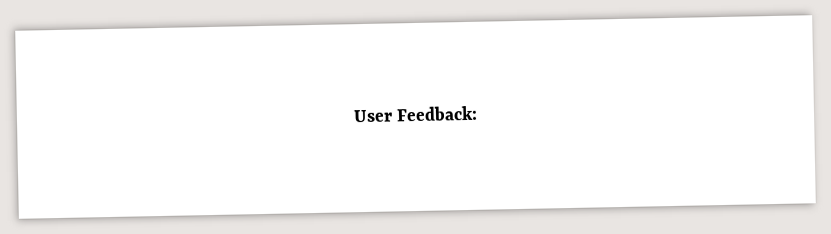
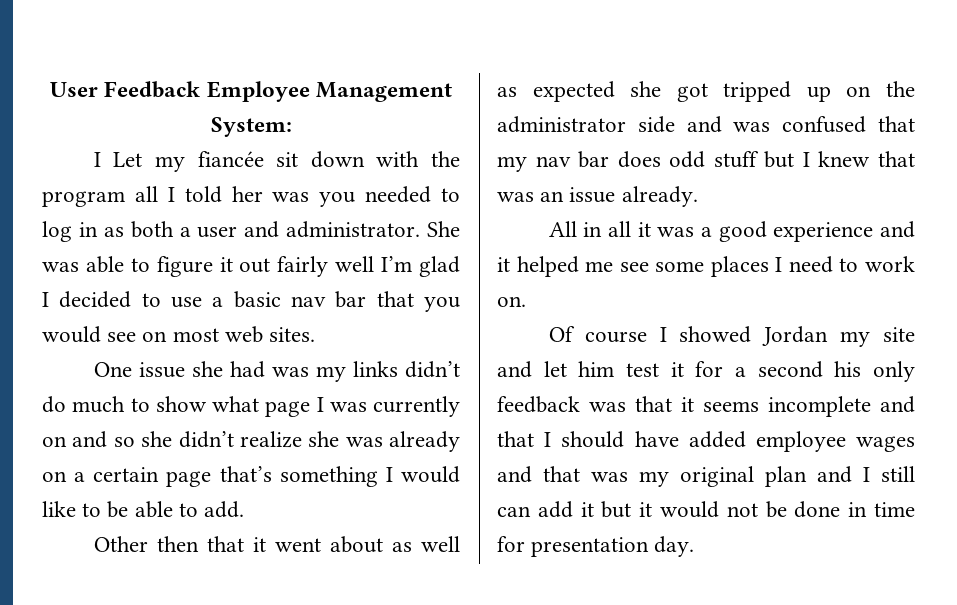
- User Feedback:
+ User Feedback Employee Management System:
+ I Let my fiancée sit down with the program all I told her was you needed to log in as both a user and administrator. She was able to figure it out fairly well I’m glad I decided to use a basic nav bar that you would see on most web sites.
+ One issue she had was my links didn’t do much to show what page I was currently on and so she didn’t realize she was already on a certain page that’s something I would like to be able to add.
+ Other then that it went about as well as expected she got tripped up on the administrator side and was confused that my nav bar does odd stuff but I knew that was an issue already.
+ All in all it was a good experience and it helped me see some places I need to work on.
+ Of course I showed Jordan my site and let him test it for a second his only feedback was that it seems incomplete and that I should have added employee wages and that was my original plan and I still can add it but it would not be done in time for presentation day.

